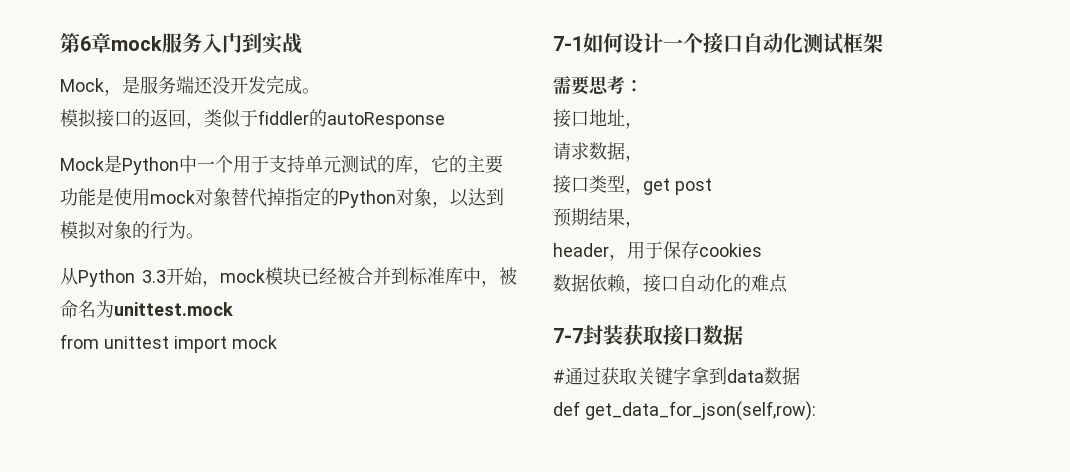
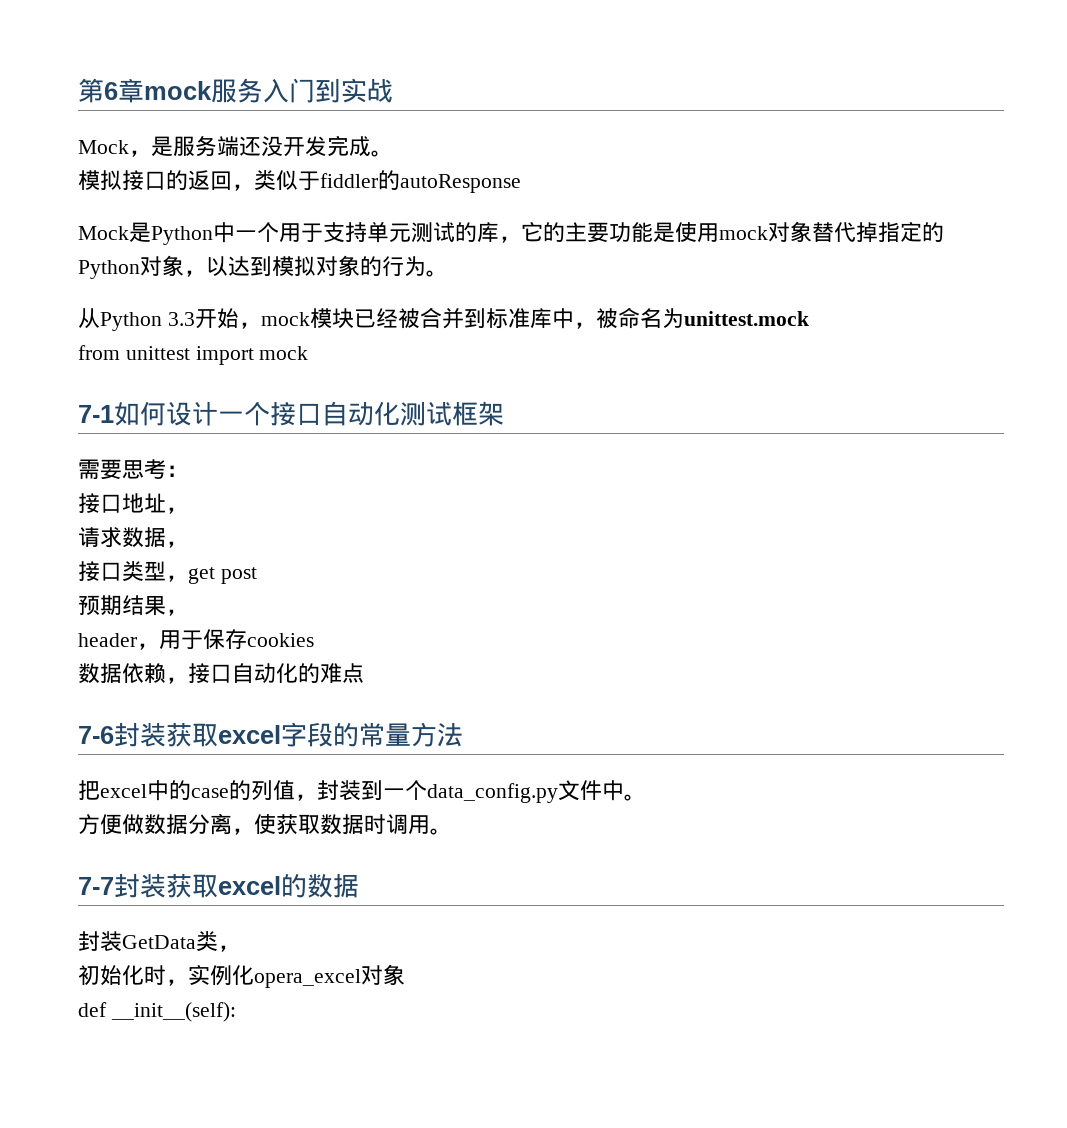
+ 7-6封装获取excel字段的常量方法
+ 把excel中的case的列值，封装到一个data_config.py文件中。
+ 方便做数据分离，使获取数据时调用。
- 7-7封装获取接口数据
- #通过获取关键字拿到data数据
+ 7-7封装获取excel的数据
+ 封装GetData类，
+ 初始化时，实例化opera_excel对象
- def get_data_for_json(self,row):
+ def __init__(self):

